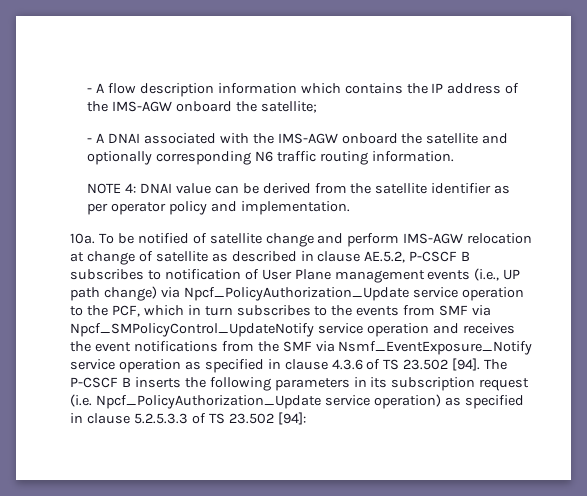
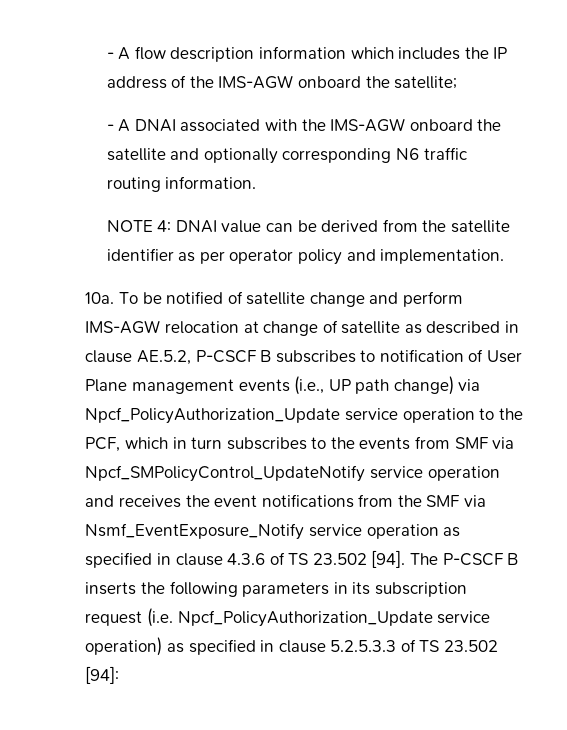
- - A flow description information which contains the IP address of the IMS-AGW onboard the satellite;
+ - A flow description information which includes the IP address of the IMS-AGW onboard the satellite;

